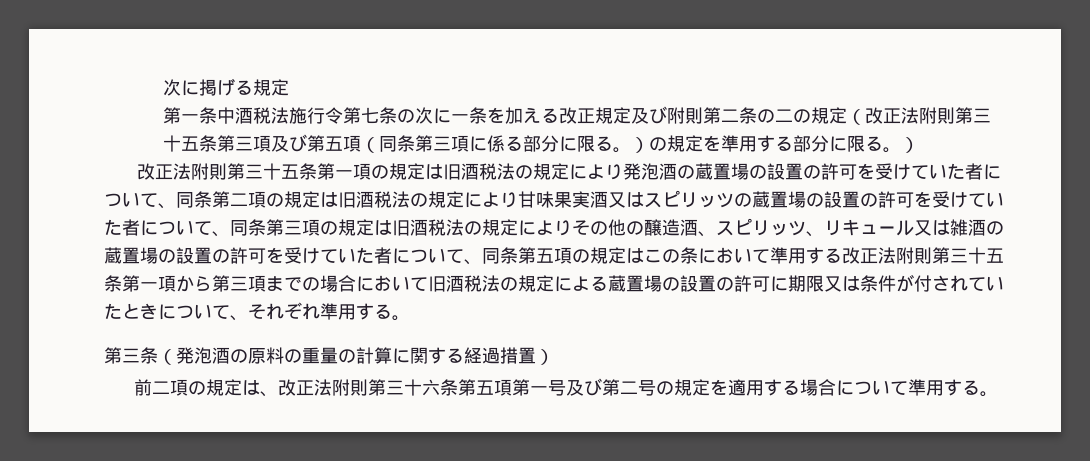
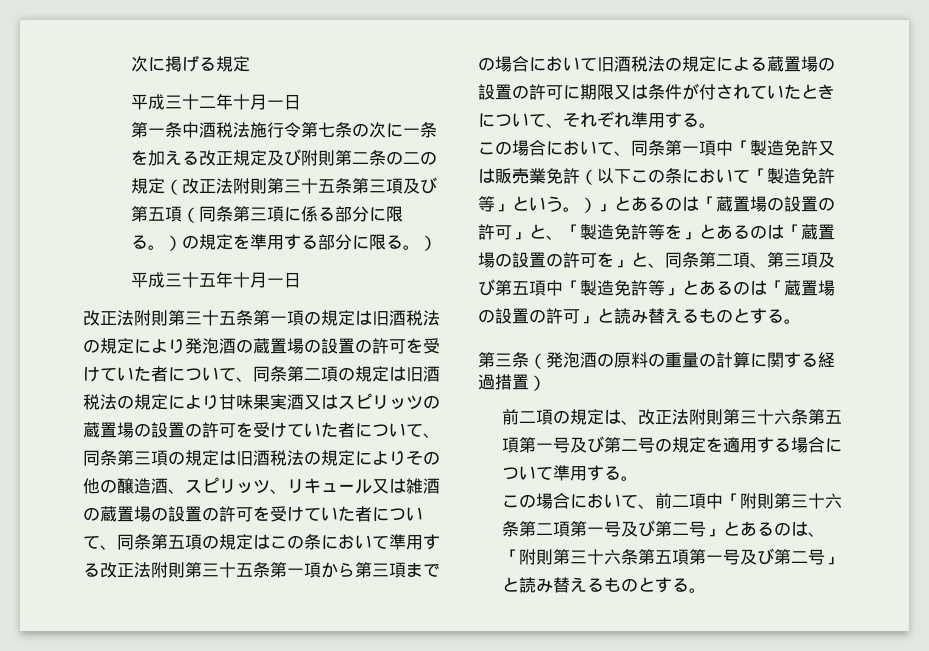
+ 平成三十二年十月一日
+ 平成三十五年十月一日
+ この場合において、同条第一項中「製造免許又は販売業免許（以下この条において「製造免許等」という。）」とあるのは「蔵置場の設置の許可」と、「製造免許等を」とあるのは「蔵置場の設置の許可を」と、同条第二項、第三項及び第五項中「製造免許等」とあるのは「蔵置場の設置の許可」と読み替えるものとする。
+ この場合において、前二項中「附則第三十六条第二項第一号及び第二号」とあるのは、「附則第三十六条第五項第一号及び第二号」と読み替えるものとする。

